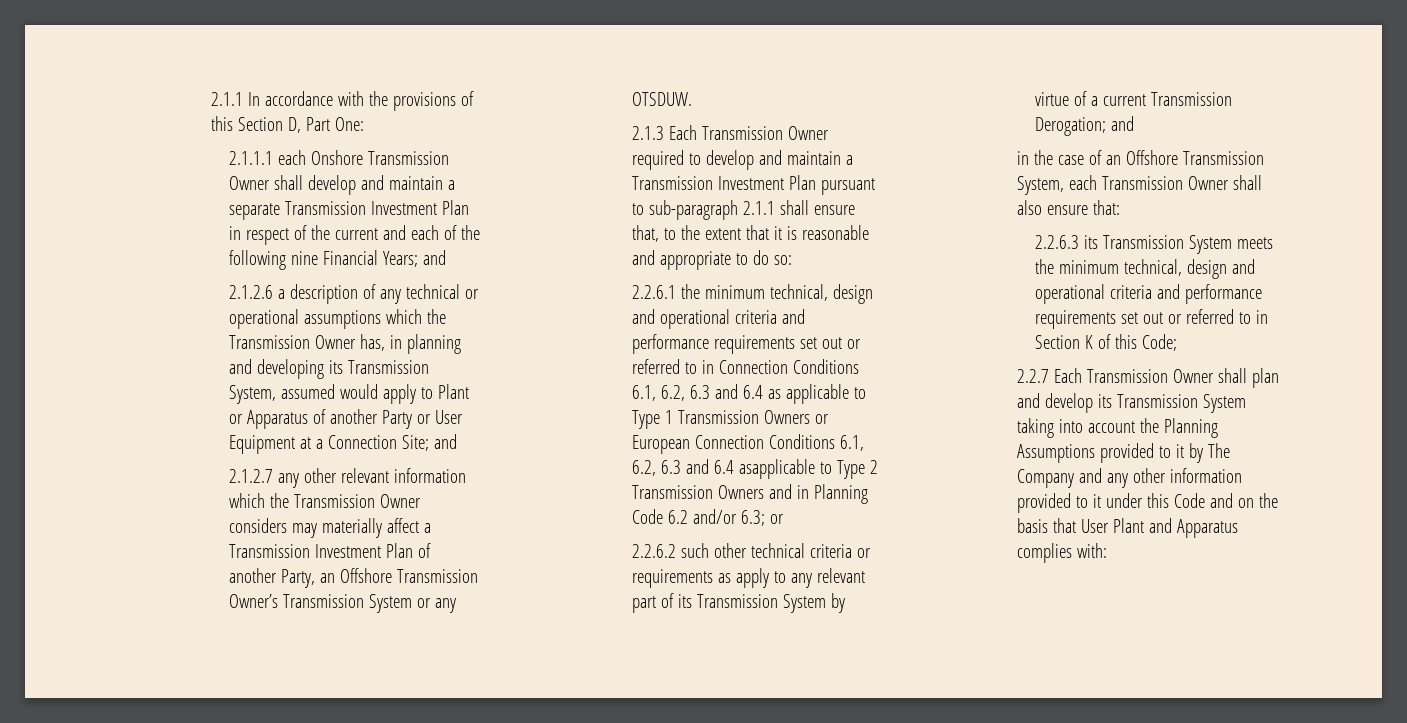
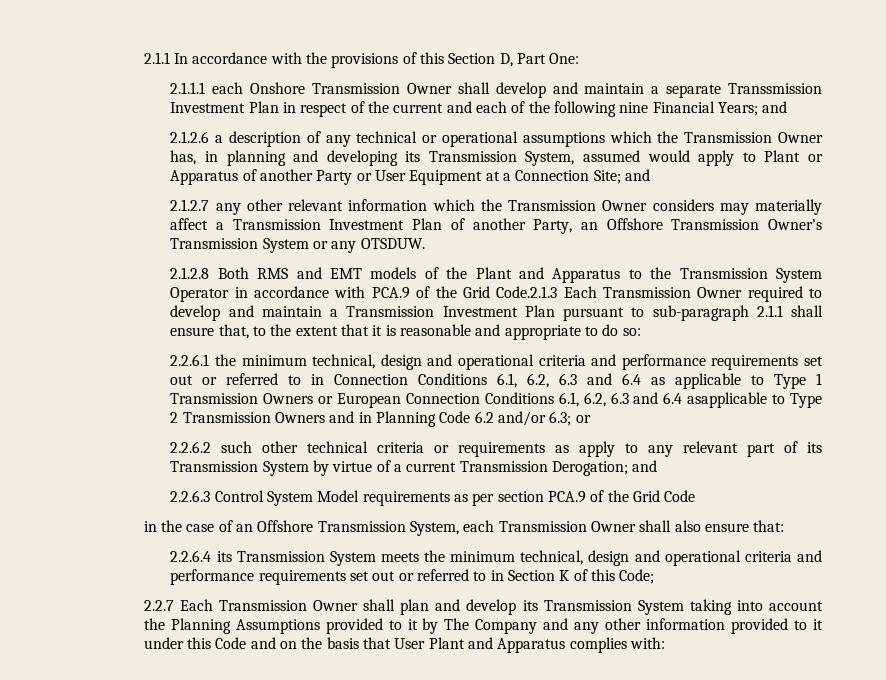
- 2.1.1.1 each Onshore Transmission Owner shall develop and maintain a separate Transmission Investment Plan in respect of the current and each of the following nine Financial Years; and
+ 2.1.1.1 each Onshore Transmission Owner shall develop and maintain a separate Transsmission Investment Plan in respect of the current and each of the following nine Financial Years; and
- 2.1.3 Each Transmission Owner required to develop and maintain a Transmission Investment Plan pursuant to sub-paragraph 2.1.1 shall ensure that, to the extent that it is reasonable and appropriate to do so:
+ 2.1.2.8 Both RMS and EMT models of the Plant and Apparatus to the Transmission System Operator in accordance with PCA.9 of the Grid Code.2.1.3 Each Transmission Owner required to develop and maintain a Transmission Investment Plan pursuant to sub-paragraph 2.1.1 shall ensure that, to the extent that it is reasonable and appropriate to do so:
+ 2.2.6.3 Control System Model requirements as per section PCA.9 of the Grid Code
- 2.2.6.3 its Transmission System meets the minimum technical, design and operational criteria and performance requirements set out or referred to in Section K of this Code;
+ 2.2.6.4 its Transmission System meets the minimum technical, design and operational criteria and performance requirements set out or referred to in Section K of this Code;

